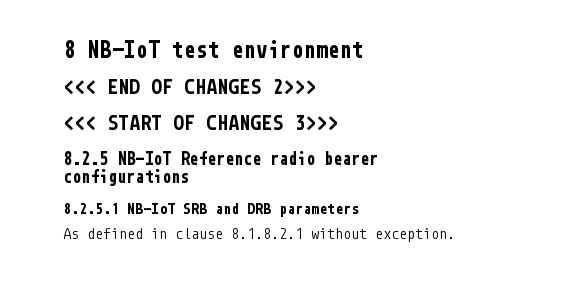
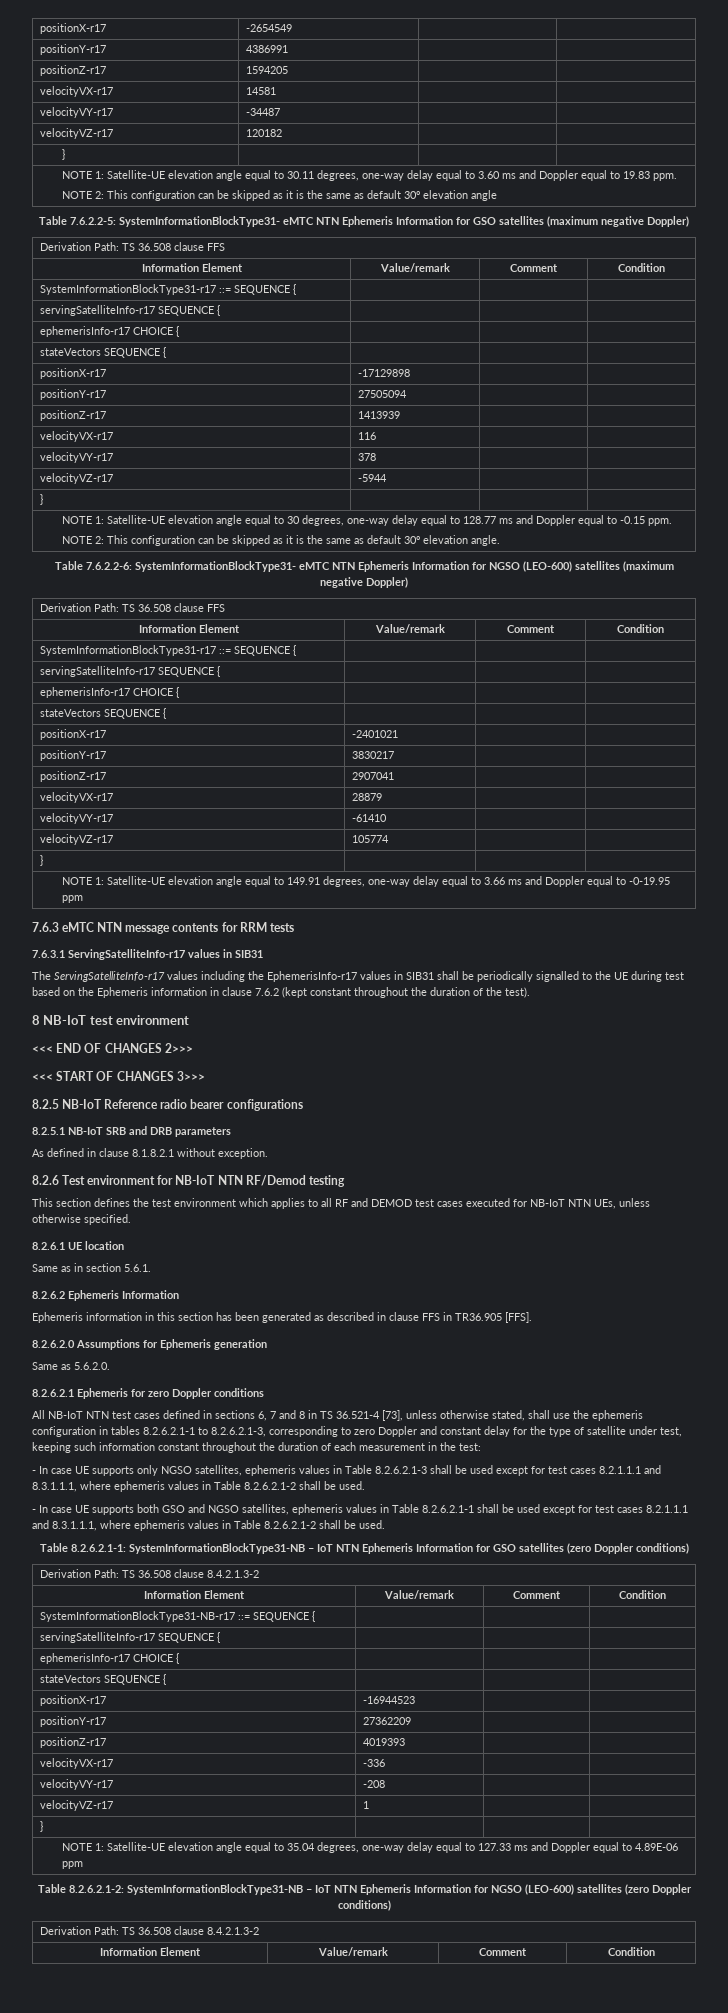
+ positionX-r17 | -2654549 | |
+ positionY-r17 | 4386991 | |
+ positionZ-r17 | 1594205 | |
+ velocityVX-r17 | 14581 | |
+ velocityVY-r17 | -34487 | |
+ velocityVZ-r17 | 120182 | |
+ } | | |
+ NOTE 1: Satellite-UE elevation angle equal to 30.11 degrees, one-way delay equal to 3.60 ms and Doppler equal to 19.83 ppm.
+ NOTE 2: This configuration can be skipped as it is the same as default 30º elevation angle
+ Table 7.6.2.2-5: SystemInformationBlockType31- eMTC NTN Ephemeris Information for GSO satellites (maximum negative Doppler)
+ Derivation Path: TS 36.508 clause FFS
+ Information Element | Value/remark | Comment | Condition
+ SystemInformationBlockType31-r17 ::= SEQUENCE { | | |
+ servingSatelliteInfo-r17 SEQUENCE { | | |
+ ephemerisInfo-r17 CHOICE { | | |
+ stateVectors SEQUENCE { | | |
+ positionX-r17 | -17129898 | |
+ positionY-r17 | 27505094 | |
+ positionZ-r17 | 1413939 | |
+ velocityVX-r17 | 116 | |
+ velocityVY-r17 | 378 | |
+ velocityVZ-r17 | -5944 | |
+ } | | |
+ NOTE 1: Satellite-UE elevation angle equal to 30 degrees, one-way delay equal to 128.77 ms and Doppler equal to -0.15 ppm.
+ NOTE 2: This configuration can be skipped as it is the same as default 30º elevation angle.
+ Table 7.6.2.2-6: SystemInformationBlockType31- eMTC NTN Ephemeris Information for NGSO (LEO-600) satellites (maximum negative Doppler)
+ Derivation Path: TS 36.508 clause FFS
+ Information Element | Value/remark | Comment | Condition
+ SystemInformationBlockType31-r17 ::= SEQUENCE { | | |
+ servingSatelliteInfo-r17 SEQUENCE { | | |
+ ephemerisInfo-r17 CHOICE { | | |
+ stateVectors SEQUENCE { | | |
+ positionX-r17 | -2401021 | |
+ positionY-r17 | 3830217 | |
+ positionZ-r17 | 2907041 | |
+ velocityVX-r17 | 28879 | |
+ velocityVY-r17 | -61410 | |
+ velocityVZ-r17 | 105774 | |
+ } | | |
+ NOTE 1: Satellite-UE elevation angle equal to 149.91 degrees, one-way delay equal to 3.66 ms and Doppler equal to -0-19.95 ppm
+ 7.6.3 eMTC NTN message contents for RRM tests
+ 7.6.3.1 ServingSatelliteInfo-r17 values in SIB31
+ The ServingSatelliteInfo-r17 values including the EphemerisInfo-r17 values in SIB31 shall be periodically signalled to the UE during test based on the Ephemeris information in clause 7.6.2 (kept constant throughout the duration of the test).
+ 8.2.6 Test environment for NB-IoT NTN RF/Demod testing
+ This section defines the test environment which applies to all RF and DEMOD test cases executed for NB-IoT NTN UEs, unless otherwise specified.
+ 8.2.6.1 UE location
+ Same as in section 5.6.1.
+ 8.2.6.2 Ephemeris Information
+ Ephemeris information in this section has been generated as described in clause FFS in TR36.905 [FFS].
+ 8.2.6.2.0 Assumptions for Ephemeris generation
+ Same as 5.6.2.0.
+ 8.2.6.2.1 Ephemeris for zero Doppler conditions
+ All NB-IoT NTN test cases defined in sections 6, 7 and 8 in TS 36.521-4 [73], unless otherwise stated, shall use the ephemeris configuration in tables 8.2.6.2.1-1 to 8.2.6.2.1-3, corresponding to zero Doppler and constant delay for the type of satellite under test, keeping such information constant throughout the duration of each measurement in the test:
+ - In case UE supports only NGSO satellites, ephemeris values in Table 8.2.6.2.1-3 shall be used except for test cases 8.2.1.1.1 and 8.3.1.1.1, where ephemeris values in Table 8.2.6.2.1-2 shall be used.
+ - In case UE supports both GSO and NGSO satellites, ephemeris values in Table 8.2.6.2.1-1 shall be used except for test cases 8.2.1.1.1 and 8.3.1.1.1, where ephemeris values in Table 8.2.6.2.1-2 shall be used.
+ Table 8.2.6.2.1-1: SystemInformationBlockType31-NB – IoT NTN Ephemeris Information for GSO satellites (zero Doppler conditions)
+ Derivation Path: TS 36.508 clause 8.4.2.1.3-2
+ Information Element | Value/remark | Comment | Condition
+ SystemInformationBlockType31-NB-r17 ::= SEQUENCE { | | |
+ servingSatelliteInfo-r17 SEQUENCE { | | |
+ ephemerisInfo-r17 CHOICE { | | |
+ stateVectors SEQUENCE { | | |
+ positionX-r17 | -16944523 | |
+ positionY-r17 | 27362209 | |
+ positionZ-r17 | 4019393 | |
+ velocityVX-r17 | -336 | |
+ velocityVY-r17 | -208 | |
+ velocityVZ-r17 | 1 | |
+ } | | |
+ NOTE 1: Satellite-UE elevation angle equal to 35.04 degrees, one-way delay equal to 127.33 ms and Doppler equal to 4.89E-06 ppm
+ Table 8.2.6.2.1-2: SystemInformationBlockType31-NB – IoT NTN Ephemeris Information for NGSO (LEO-600) satellites (zero Doppler conditions)
+ Derivation Path: TS 36.508 clause 8.4.2.1.3-2
+ Information Element | Value/remark | Comment | Condition

